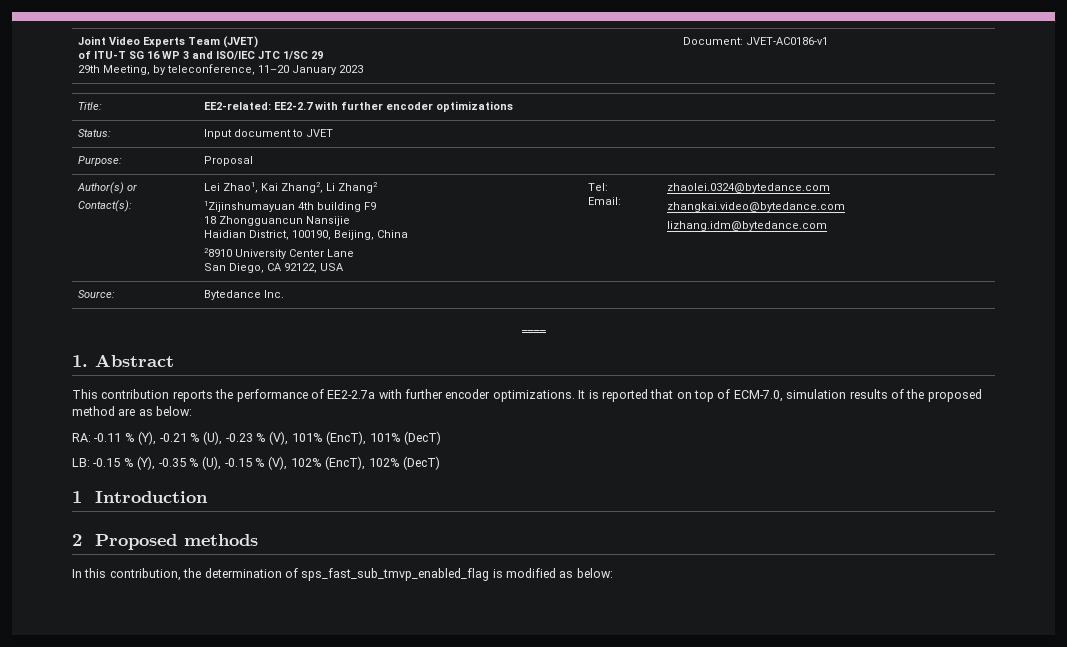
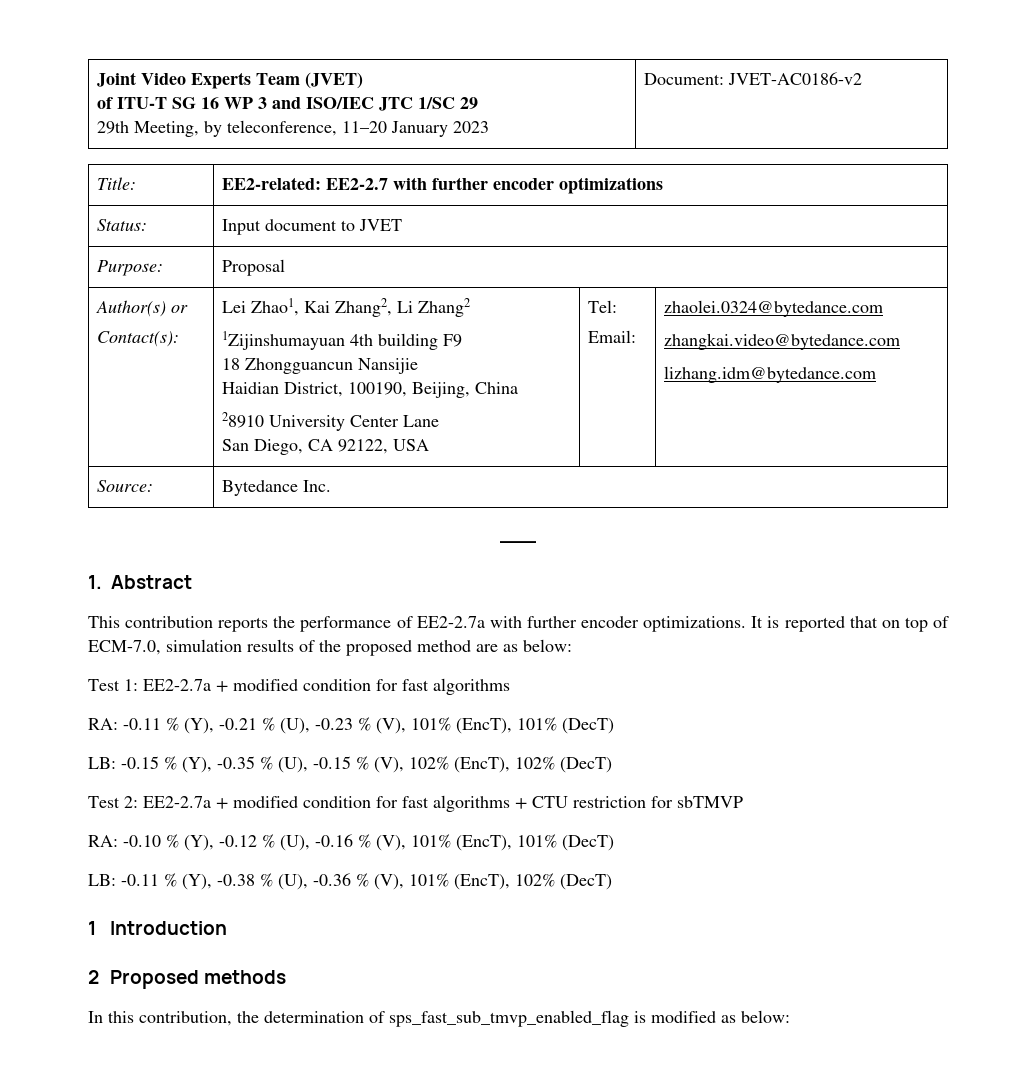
  Joint Video Experts Team (JVET)
  of ITU-T SG 16 WP 3 and ISO/IEC JTC 1/SC 29
- 29th Meeting, by teleconference, 11–20 January 2023 | Document: JVET-AC0186-v1
+ 29th Meeting, by teleconference, 11–20 January 2023 | Document: JVET-AC0186-v2
+ Test 1: EE2-2.7a + modified condition for fast algorithms
+ Test 2: EE2-2.7a + modified condition for fast algorithms + CTU restriction for sbTMVP
+ RA: -0.10 % (Y), -0.12 % (U), -0.16 % (V), 101% (EncT), 101% (DecT)
+ LB: -0.11 % (Y), -0.38 % (U), -0.36 % (V), 101% (EncT), 102% (DecT)

